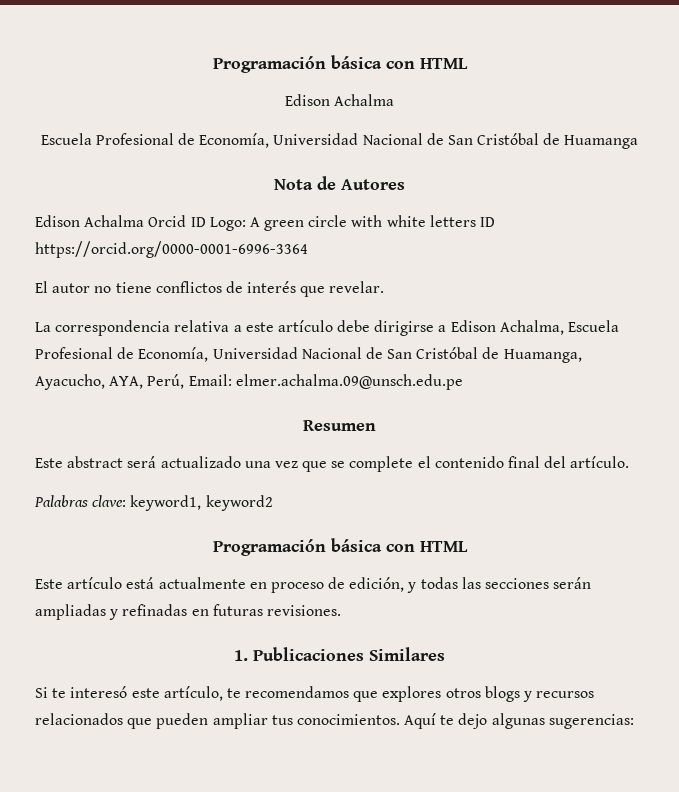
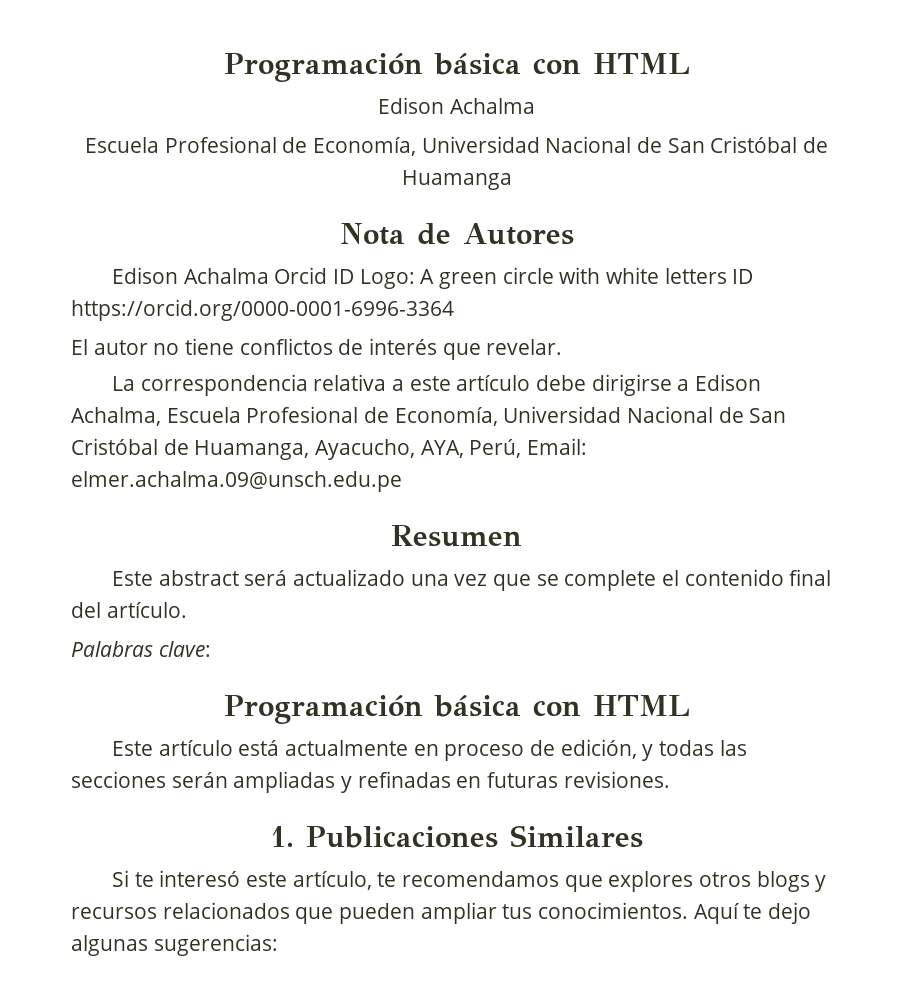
- Palabras clave: keyword1, keyword2
+ Palabras clave:

